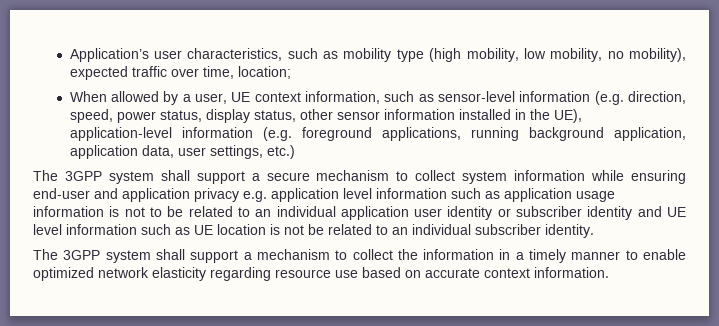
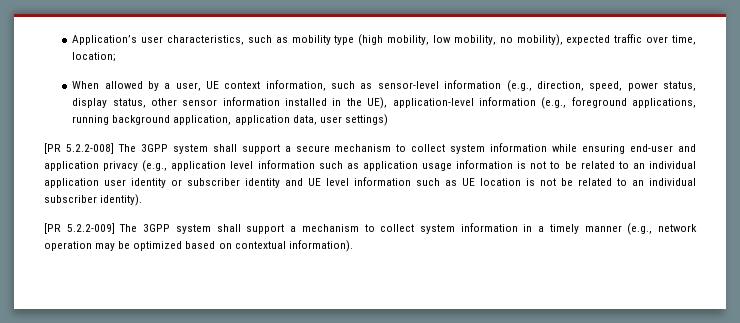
- When allowed by a user, UE context information, such as sensor-level information (e.g. direction, speed, power status, display status, other sensor information installed in the UE), application-level information (e.g. foreground applications, running background application, application data, user settings, etc.)
- The 3GPP system shall support a secure mechanism to collect system information while ensuring end-user and application privacy e.g. application level information such as application usage information is not to be related to an individual application user identity or subscriber identity and UE level information such as UE location is not be related to an individual subscriber identity.
- The 3GPP system shall support a mechanism to collect the information in a timely manner to enable optimized network elasticity regarding resource use based on accurate context information.
+ When allowed by a user, UE context information, such as sensor-level information (e.g., direction, speed, power status, display status, other sensor information installed in the UE), application-level information (e.g., foreground applications, running background application, application data, user settings)
+ [PR 5.2.2-008] The 3GPP system shall support a secure mechanism to collect system information while ensuring end-user and application privacy (e.g., application level information such as application usage information is not to be related to an individual application user identity or subscriber identity and UE level information such as UE location is not be related to an individual subscriber identity).
+ [PR 5.2.2-009] The 3GPP system shall support a mechanism to collect system information in a timely manner (e.g., network operation may be optimized based on contextual information).

